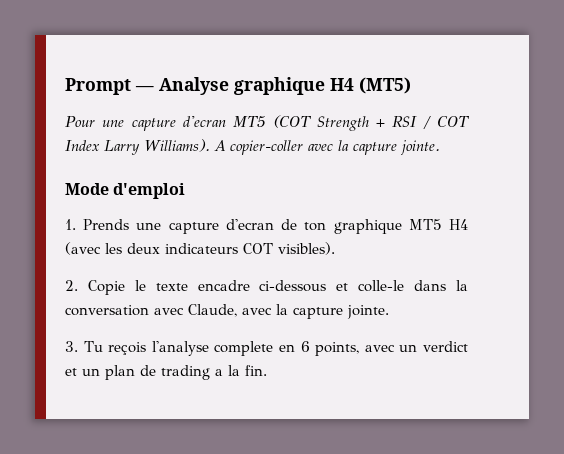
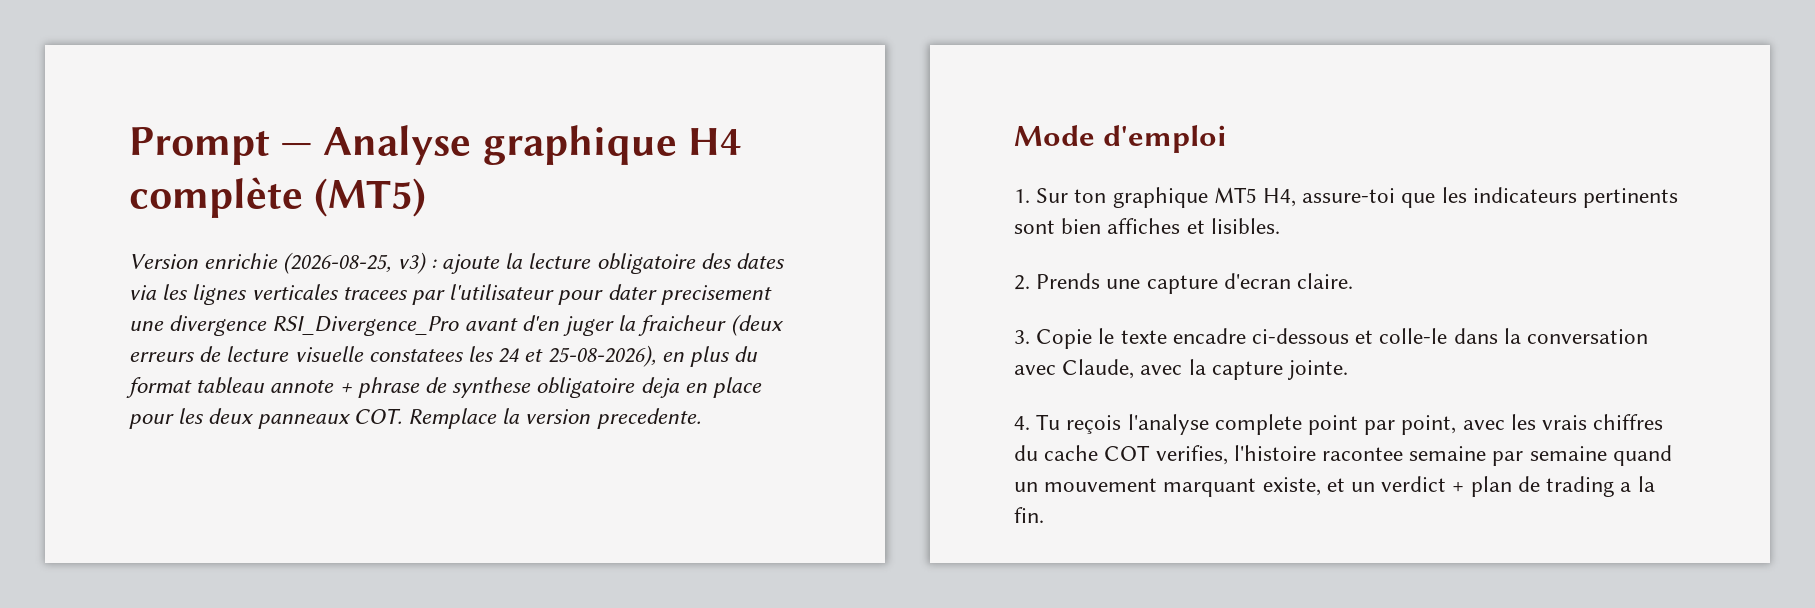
- Prompt — Analyse graphique H4 (MT5)
+ Prompt — Analyse graphique H4 complète (MT5)
- Pour une capture d'ecran MT5 (COT Strength + RSI / COT Index Larry Williams). A copier-coller avec la capture jointe.
+ Version enrichie (2026-08-25, v3) : ajoute la lecture obligatoire des dates via les lignes verticales tracees par l'utilisateur pour dater precisement une divergence RSI_Divergence_Pro avant d'en juger la fraicheur (deux erreurs de lecture visuelle constatees les 24 et 25-08-2026), en plus du format tableau annote + phrase de synthese obligatoire deja en place pour les deux panneaux COT. Remplace la version precedente.
  Mode d'emploi
- 1. Prends une capture d'ecran de ton graphique MT5 H4 (avec les deux indicateurs COT visibles).
- 2. Copie le texte encadre ci-dessous et colle-le dans la conversation avec Claude, avec la capture jointe.
+ 1. Sur ton graphique MT5 H4, assure-toi que les indicateurs pertinents sont bien affiches et lisibles.
+ 2. Prends une capture d'ecran claire.
+ 3. Copie le texte encadre ci-dessous et colle-le dans la conversation avec Claude, avec la capture jointe.
- 3. Tu reçois l'analyse complete en 6 points, avec un verdict et un plan de trading a la fin.
+ 4. Tu reçois l'analyse complete point par point, avec les vrais chiffres du cache COT verifies, l'histoire racontee semaine par semaine quand un mouvement marquant existe, et un verdict + plan de trading a la fin.

